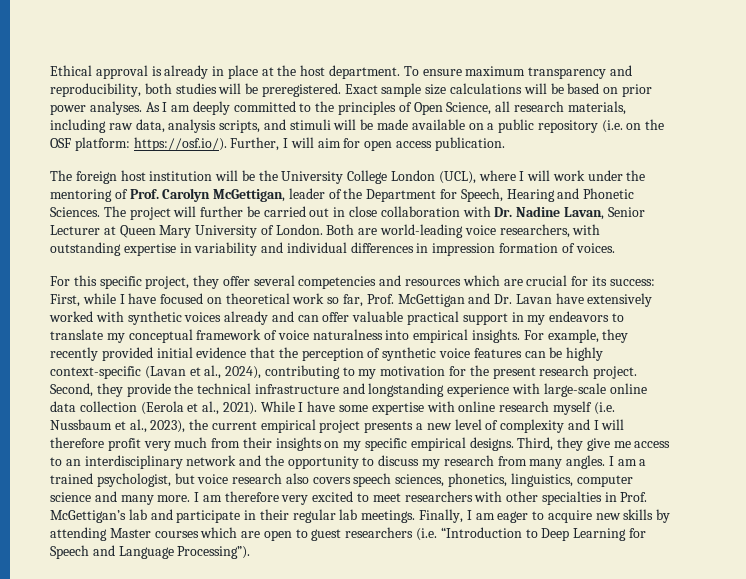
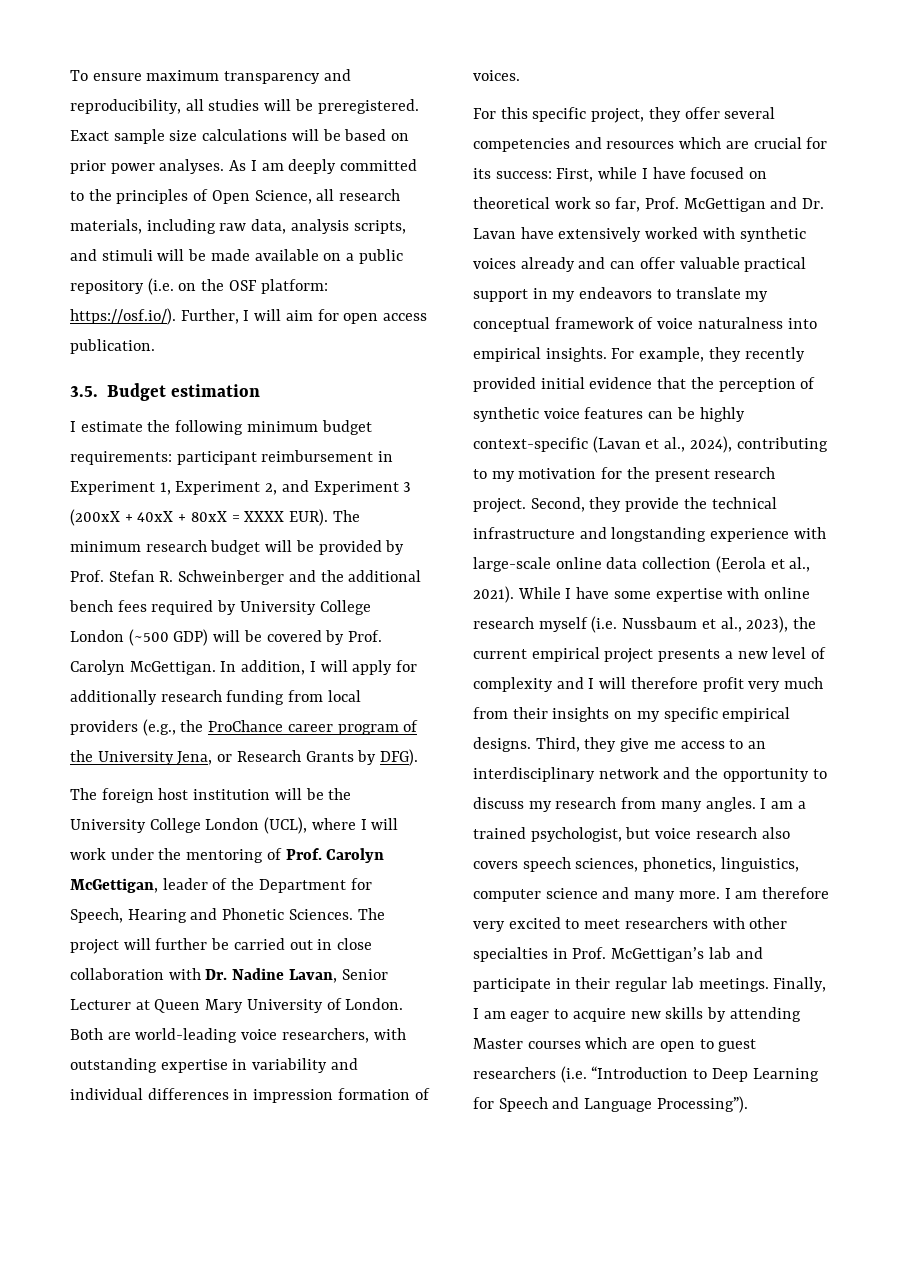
- Ethical approval is already in place at the host department. To ensure maximum transparency and reproducibility, both studies will be preregistered.
+ To ensure maximum transparency and reproducibility, all studies will be preregistered.
+ 3.5. Budget estimation
+ I estimate the following minimum budget requirements: participant reimbursement in Experiment 1, Experiment 2, and Experiment 3 (200xX + 40xX + 80xX = XXXX EUR). The minimum research budget will be provided by Prof. Stefan R. Schweinberger and the additional bench fees required by University College London (~500 GDP) will be covered by Prof. Carolyn McGettigan. In addition, I will apply for additionally research funding from local providers (e.g., the ProChance career program of the University Jena, or Research Grants by DFG).

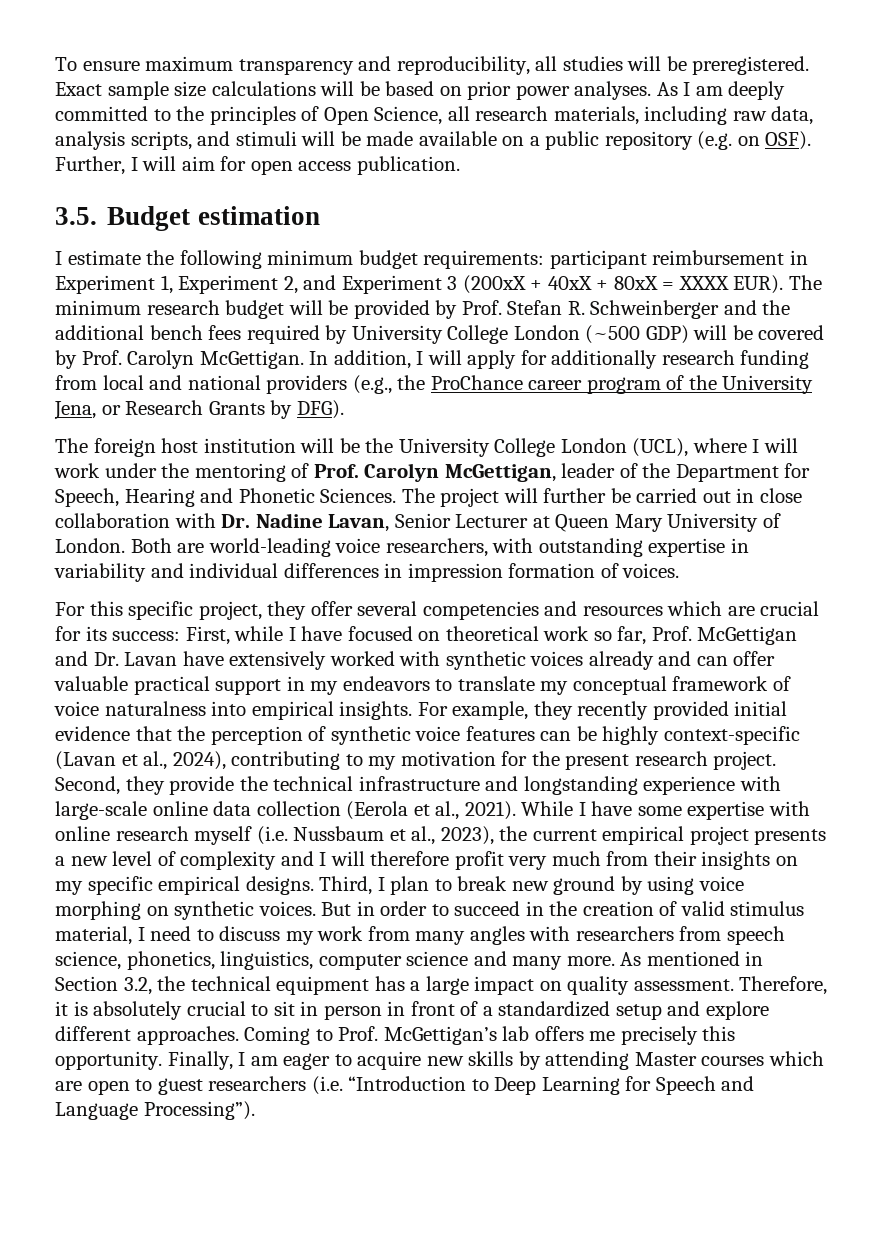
- As I am deeply committed to the principles of Open Science, all research materials, including raw data, analysis scripts, and stimuli will be made available on a public repository (i.e. on the OSF platform: https://osf.io/). Further, I will aim for open access publication.
+ As I am deeply committed to the principles of Open Science, all research materials, including raw data, analysis scripts, and stimuli will be made available on a public repository (e.g. on OSF). Further, I will aim for open access publication.
- In addition, I will apply for additionally research funding from local providers (e.g., the ProChance career program of the University Jena, or Research Grants by DFG).
+ In addition, I will apply for additionally research funding from local and national providers (e.g., the ProChance career program of the University Jena, or Research Grants by DFG).
- Third, they give me access to an interdisciplinary network and the opportunity to discuss my research from many angles. I am a trained psychologist, but voice research also covers speech sciences, phonetics, linguistics, computer science and many more.
+ Third, I plan to break new ground by using voice morphing on synthetic voices. But in order to succeed in the creation of valid stimulus material, I need to discuss my work from many angles with researchers from speech science, phonetics, linguistics, computer science and many more.
- I am therefore very excited to meet researchers with other specialties in Prof. McGettigan’s lab and participate in their regular lab meetings.
+ As mentioned in Section 3.2, the technical equipment has a large impact on quality assessment. Therefore, it is absolutely crucial to sit in person in front of a standardized setup and explore different approaches. Coming to Prof. McGettigan’s lab offers me precisely this opportunity.

